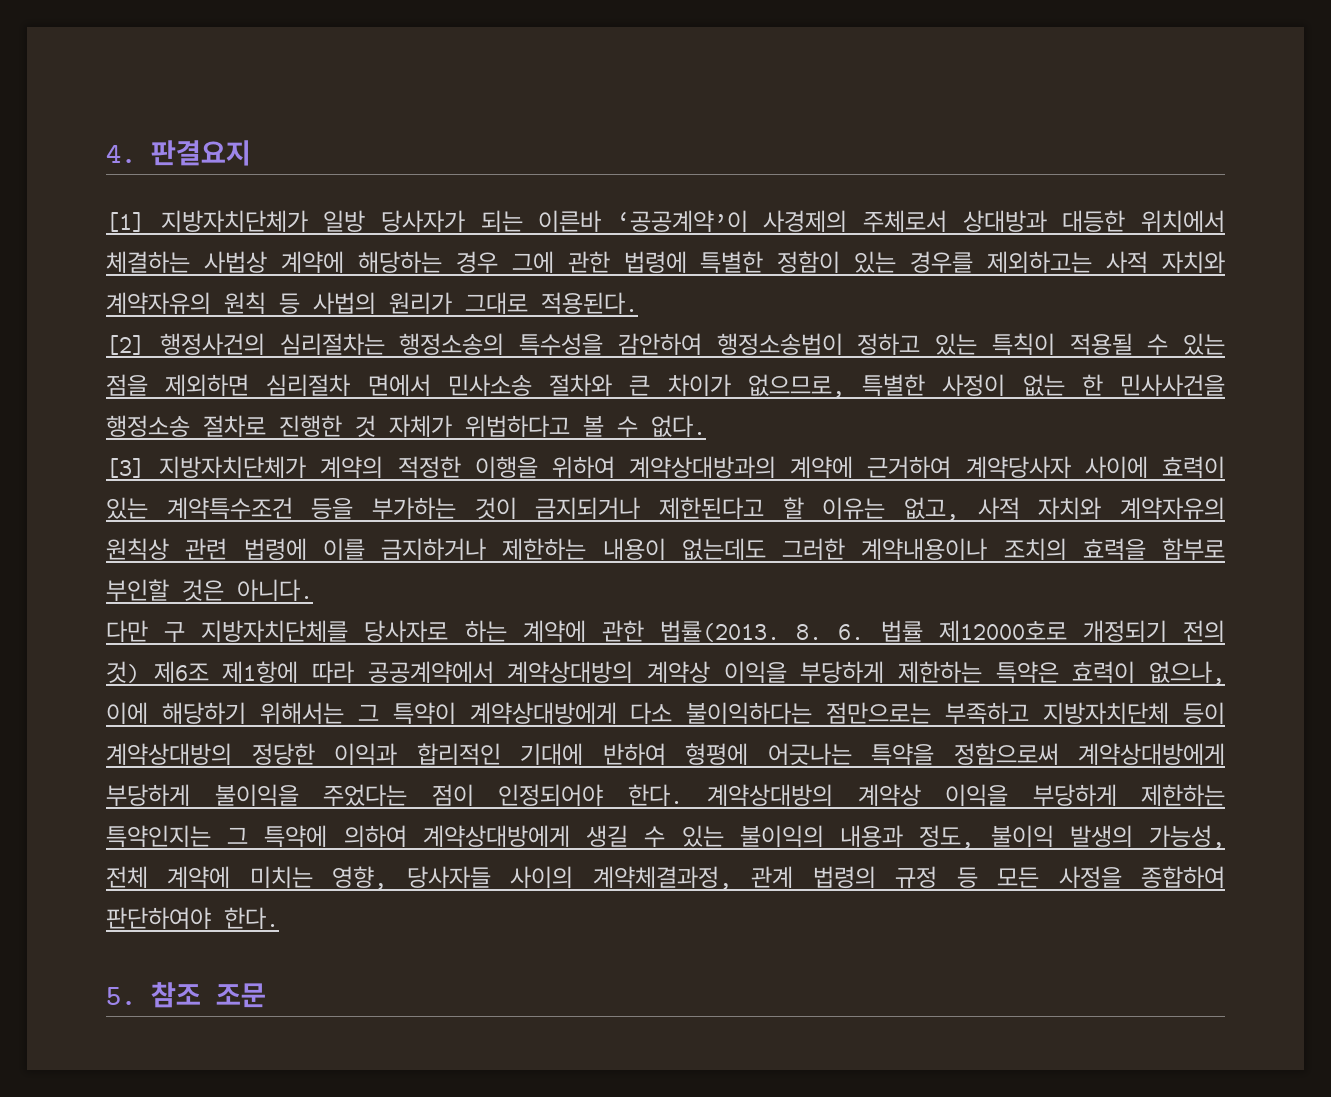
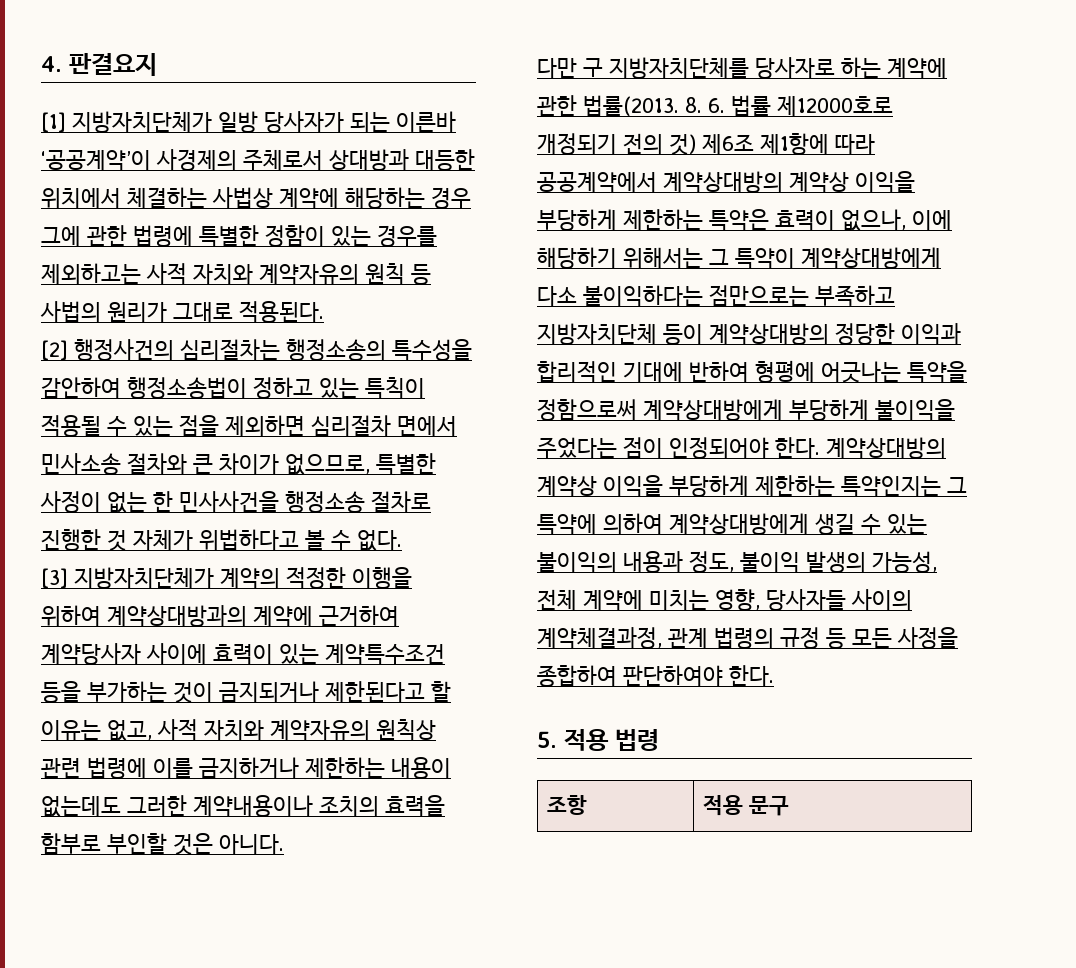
- 5. 참조 조문
+ 5. 적용 법령
+ 조항 | 적용 문구

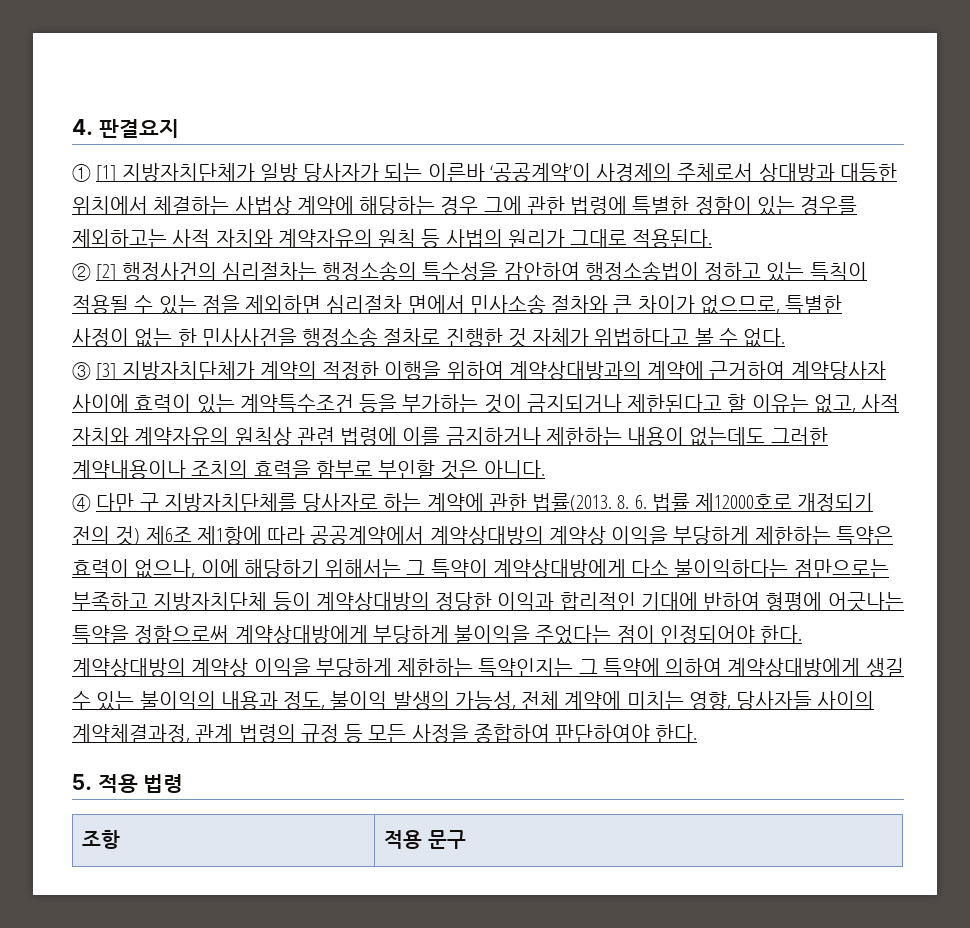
- [1] 지방자치단체가 일방 당사자가 되는 이른바 ‘공공계약’이 사경제의 주체로서 상대방과 대등한 위치에서 체결하는 사법상 계약에 해당하는 경우 그에 관한 법령에 특별한 정함이 있는 경우를 제외하고는 사적 자치와 계약자유의 원칙 등 사법의 원리가 그대로 적용된다.
+ ① [1] 지방자치단체가 일방 당사자가 되는 이른바 ‘공공계약’이 사경제의 주체로서 상대방과 대등한 위치에서 체결하는 사법상 계약에 해당하는 경우 그에 관한 법령에 특별한 정함이 있는 경우를 제외하고는 사적 자치와 계약자유의 원칙 등 사법의 원리가 그대로 적용된다.
- [2] 행정사건의 심리절차는 행정소송의 특수성을 감안하여 행정소송법이 정하고 있는 특칙이 적용될 수 있는 점을 제외하면 심리절차 면에서 민사소송 절차와 큰 차이가 없으므로, 특별한 사정이 없는 한 민사사건을 행정소송 절차로 진행한 것 자체가 위법하다고 볼 수 없다.
+ ② [2] 행정사건의 심리절차는 행정소송의 특수성을 감안하여 행정소송법이 정하고 있는 특칙이 적용될 수 있는 점을 제외하면 심리절차 면에서 민사소송 절차와 큰 차이가 없으므로, 특별한 사정이 없는 한 민사사건을 행정소송 절차로 진행한 것 자체가 위법하다고 볼 수 없다.
- [3] 지방자치단체가 계약의 적정한 이행을 위하여 계약상대방과의 계약에 근거하여 계약당사자 사이에 효력이 있는 계약특수조건 등을 부가하는 것이 금지되거나 제한된다고 할 이유는 없고, 사적 자치와 계약자유의 원칙상 관련 법령에 이를 금지하거나 제한하는 내용이 없는데도 그러한 계약내용이나 조치의 효력을 함부로 부인할 것은 아니다.
+ ③ [3] 지방자치단체가 계약의 적정한 이행을 위하여 계약상대방과의 계약에 근거하여 계약당사자 사이에 효력이 있는 계약특수조건 등을 부가하는 것이 금지되거나 제한된다고 할 이유는 없고, 사적 자치와 계약자유의 원칙상 관련 법령에 이를 금지하거나 제한하는 내용이 없는데도 그러한 계약내용이나 조치의 효력을 함부로 부인할 것은 아니다.
- 다만 구 지방자치단체를 당사자로 하는 계약에 관한 법률(2013.
+ ④ 다만 구 지방자치단체를 당사자로 하는 계약에 관한 법률(2013.

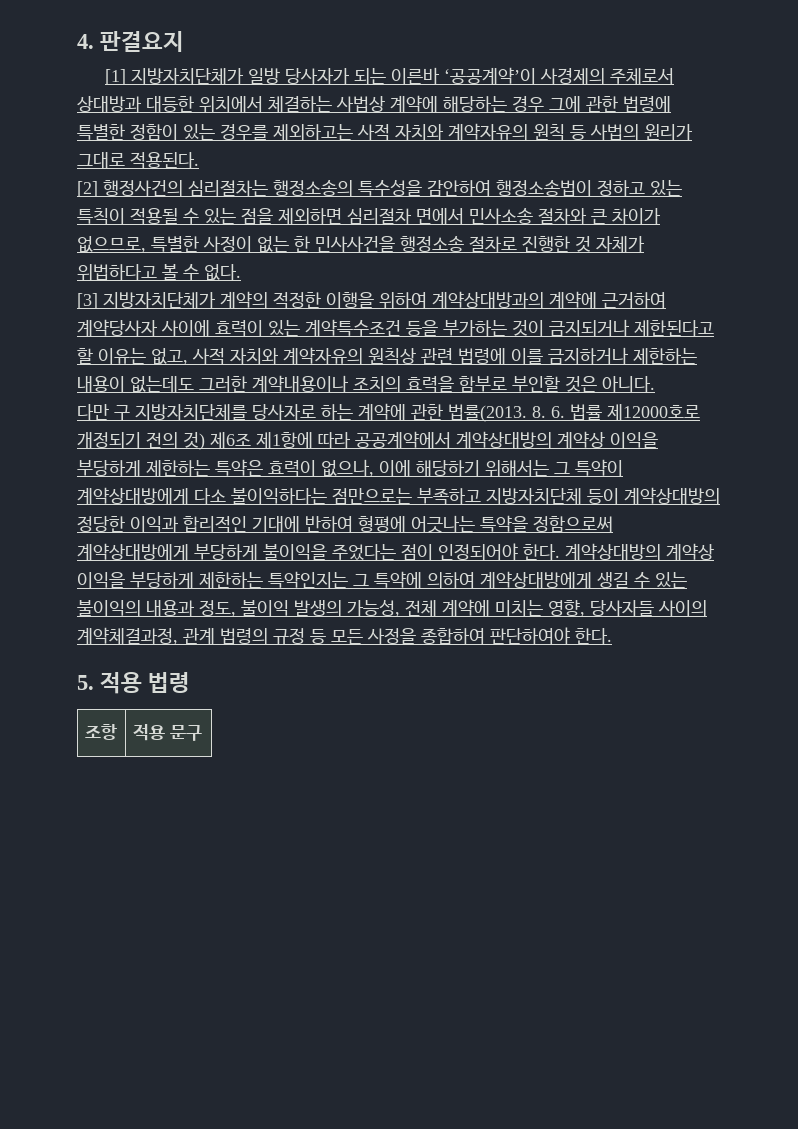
- ① [1] 지방자치단체가 일방 당사자가 되는 이른바 ‘공공계약’이 사경제의 주체로서 상대방과 대등한 위치에서 체결하는 사법상 계약에 해당하는 경우 그에 관한 법령에 특별한 정함이 있는 경우를 제외하고는 사적 자치와 계약자유의 원칙 등 사법의 원리가 그대로 적용된다.
+ [1] 지방자치단체가 일방 당사자가 되는 이른바 ‘공공계약’이 사경제의 주체로서 상대방과 대등한 위치에서 체결하는 사법상 계약에 해당하는 경우 그에 관한 법령에 특별한 정함이 있는 경우를 제외하고는 사적 자치와 계약자유의 원칙 등 사법의 원리가 그대로 적용된다.
- ② [2] 행정사건의 심리절차는 행정소송의 특수성을 감안하여 행정소송법이 정하고 있는 특칙이 적용될 수 있는 점을 제외하면 심리절차 면에서 민사소송 절차와 큰 차이가 없으므로, 특별한 사정이 없는 한 민사사건을 행정소송 절차로 진행한 것 자체가 위법하다고 볼 수 없다.
+ [2] 행정사건의 심리절차는 행정소송의 특수성을 감안하여 행정소송법이 정하고 있는 특칙이 적용될 수 있는 점을 제외하면 심리절차 면에서 민사소송 절차와 큰 차이가 없으므로, 특별한 사정이 없는 한 민사사건을 행정소송 절차로 진행한 것 자체가 위법하다고 볼 수 없다.
- ③ [3] 지방자치단체가 계약의 적정한 이행을 위하여 계약상대방과의 계약에 근거하여 계약당사자 사이에 효력이 있는 계약특수조건 등을 부가하는 것이 금지되거나 제한된다고 할 이유는 없고, 사적 자치와 계약자유의 원칙상 관련 법령에 이를 금지하거나 제한하는 내용이 없는데도 그러한 계약내용이나 조치의 효력을 함부로 부인할 것은 아니다.
+ [3] 지방자치단체가 계약의 적정한 이행을 위하여 계약상대방과의 계약에 근거하여 계약당사자 사이에 효력이 있는 계약특수조건 등을 부가하는 것이 금지되거나 제한된다고 할 이유는 없고, 사적 자치와 계약자유의 원칙상 관련 법령에 이를 금지하거나 제한하는 내용이 없는데도 그러한 계약내용이나 조치의 효력을 함부로 부인할 것은 아니다.
- ④ 다만 구 지방자치단체를 당사자로 하는 계약에 관한 법률(2013.
+ 다만 구 지방자치단체를 당사자로 하는 계약에 관한 법률(2013.

